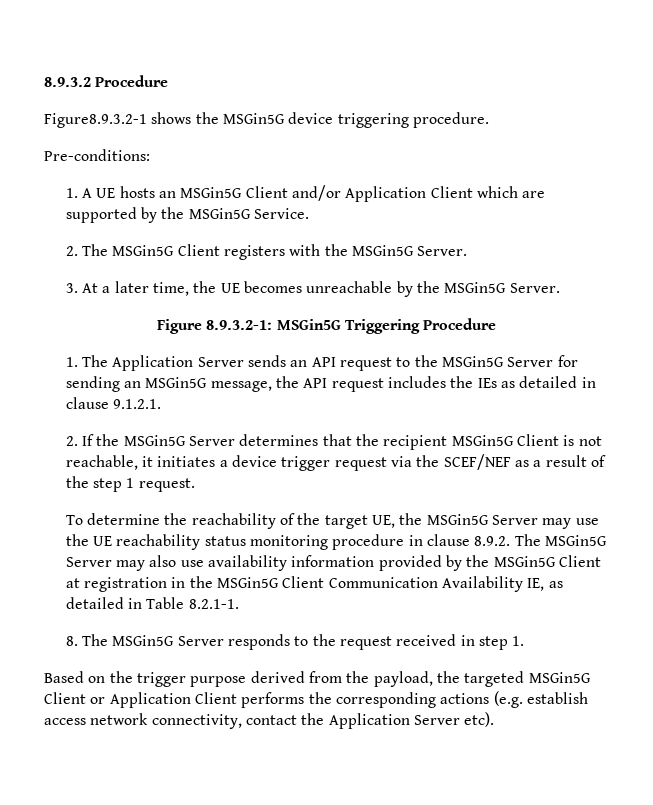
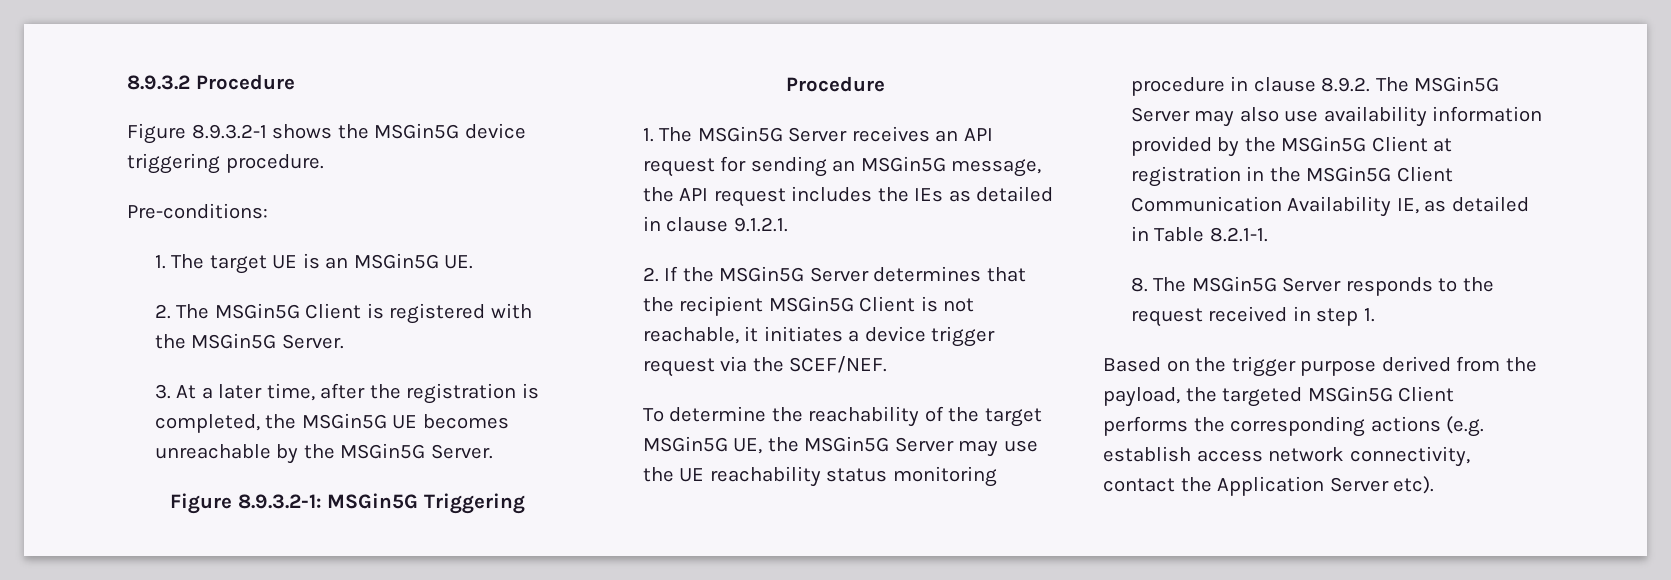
- Figure8.9.3.2-1 shows the MSGin5G device triggering procedure.
+ Figure 8.9.3.2-1 shows the MSGin5G device triggering procedure.
- 1. A UE hosts an MSGin5G Client and/or Application Client which are supported by the MSGin5G Service.
+ 1. The target UE is an MSGin5G UE.
- 2. The MSGin5G Client registers with the MSGin5G Server.
+ 2. The MSGin5G Client is registered with the MSGin5G Server.
- 3. At a later time, the UE becomes unreachable by the MSGin5G Server.
+ 3. At a later time, after the registration is completed, the MSGin5G UE becomes unreachable by the MSGin5G Server.
- 1. The Application Server sends an API request to the MSGin5G Server for sending an MSGin5G message, the API request includes the IEs as detailed in clause 9.1.2.1.
+ 1. The MSGin5G Server receives an API request for sending an MSGin5G message, the API request includes the IEs as detailed in clause 9.1.2.1.
- 2. If the MSGin5G Server determines that the recipient MSGin5G Client is not reachable, it initiates a device trigger request via the SCEF/NEF as a result of the step 1 request.
+ 2. If the MSGin5G Server determines that the recipient MSGin5G Client is not reachable, it initiates a device trigger request via the SCEF/NEF.
- To determine the reachability of the target UE, the MSGin5G Server may use the UE reachability status monitoring procedure in clause 8.9.2. The MSGin5G Server may also use availability information provided by the MSGin5G Client at registration in the MSGin5G Client Communication Availability IE, as detailed in Table 8.2.1-1.
+ To determine the reachability of the target MSGin5G UE, the MSGin5G Server may use the UE reachability status monitoring procedure in clause 8.9.2. The MSGin5G Server may also use availability information provided by the MSGin5G Client at registration in the MSGin5G Client Communication Availability IE, as detailed in Table 8.2.1-1.
- Based on the trigger purpose derived from the payload, the targeted MSGin5G Client or Application Client performs the corresponding actions (e.g. establish access network connectivity, contact the Application Server etc).
+ Based on the trigger purpose derived from the payload, the targeted MSGin5G Client performs the corresponding actions (e.g. establish access network connectivity, contact the Application Server etc).

